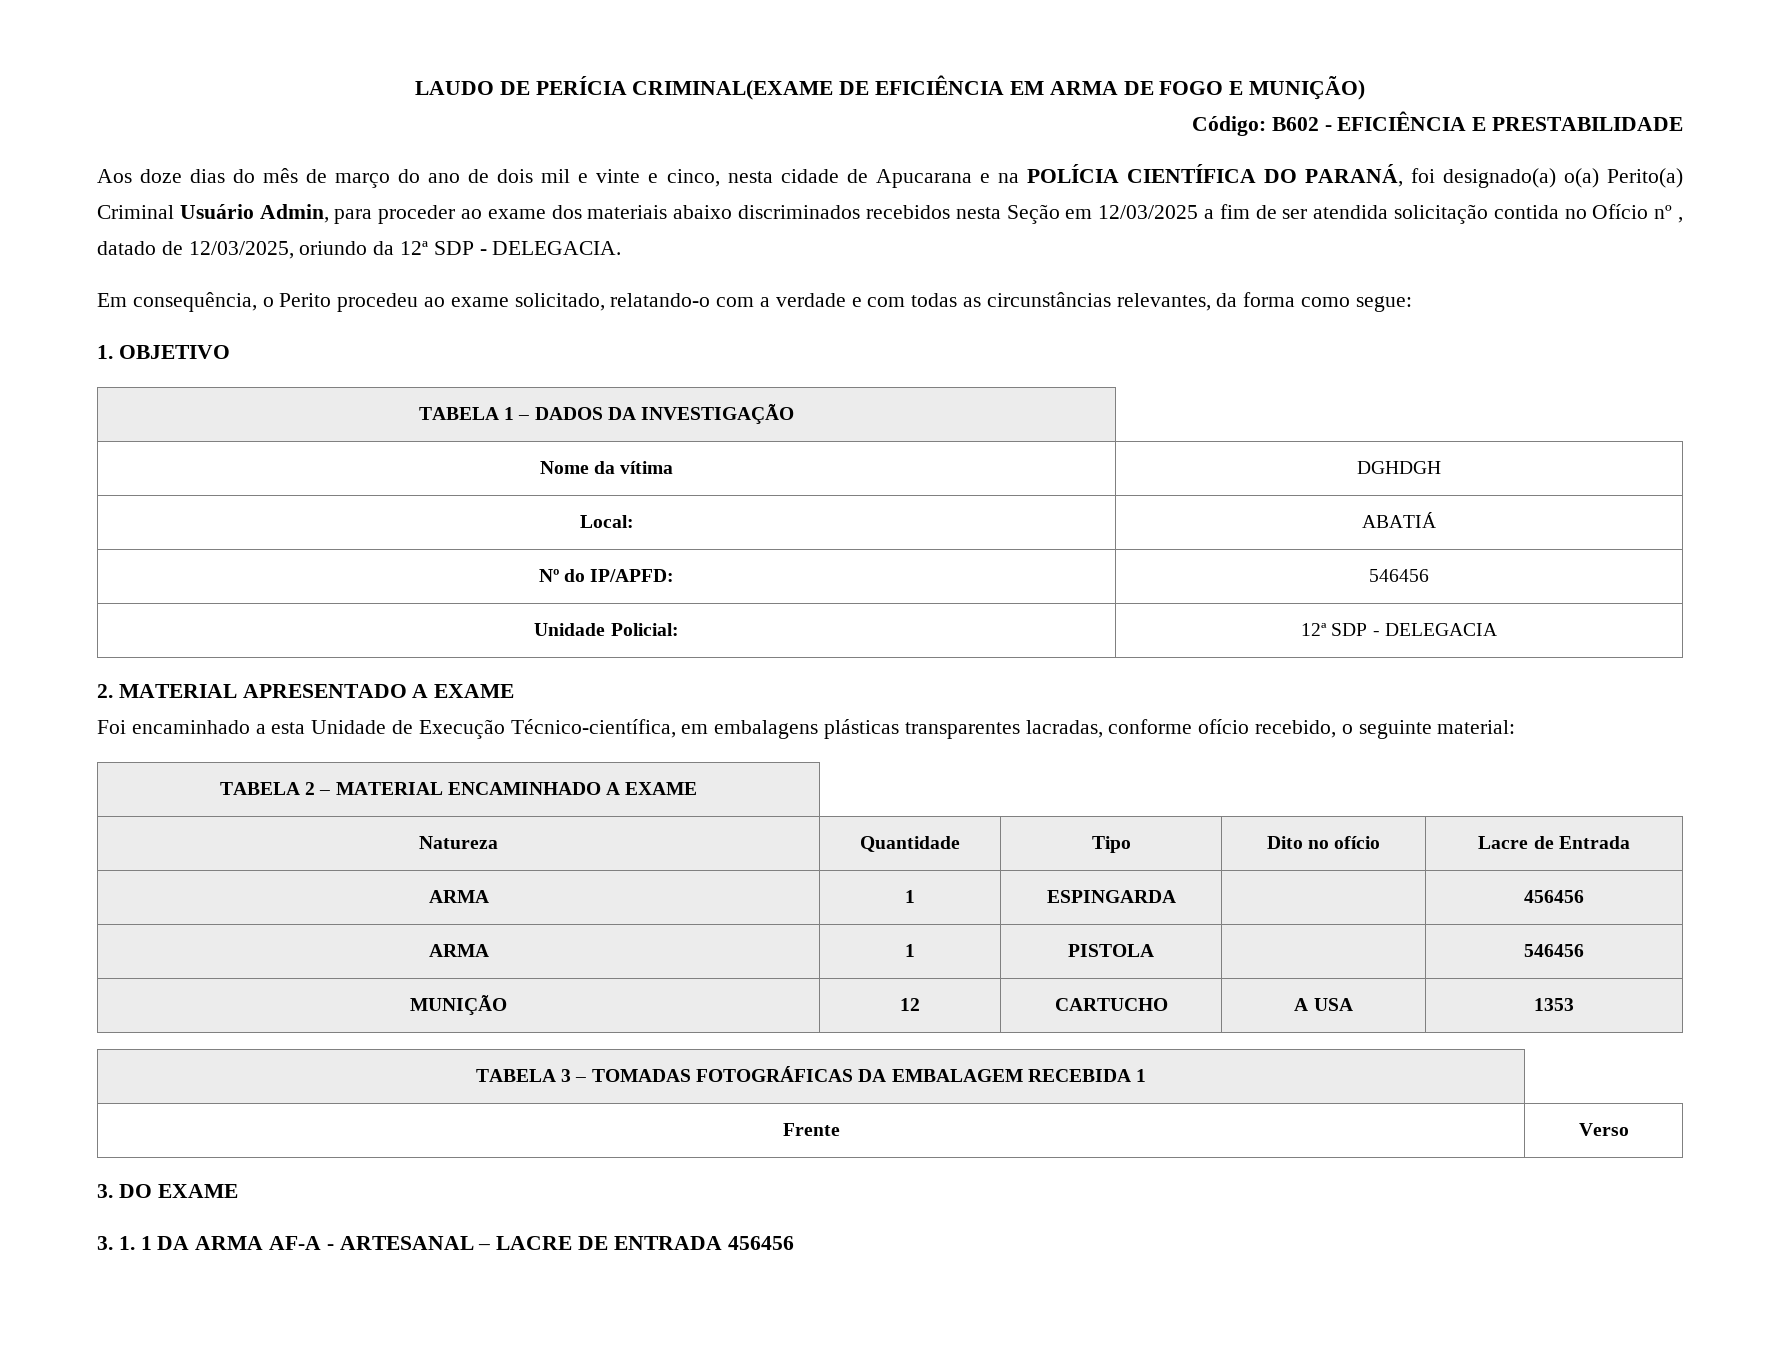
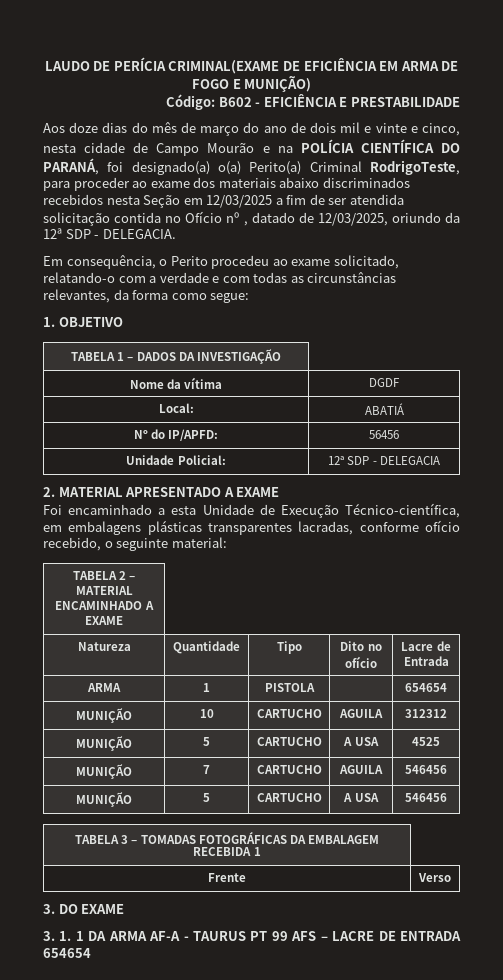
- Aos doze dias do mês de março do ano de dois mil e vinte e cinco, nesta cidade de Apucarana e na POLÍCIA CIENTÍFICA DO PARANÁ, foi designado(a) o(a) Perito(a) Criminal Usuário Admin, para proceder ao exame dos materiais abaixo discriminados recebidos nesta Seção em 12/03/2025 a fim de ser atendida solicitação contida no Ofício nº , datado de 12/03/2025, oriundo da 12ª SDP - DELEGACIA.
+ Aos doze dias do mês de março do ano de dois mil e vinte e cinco, nesta cidade de Campo Mourão e na POLÍCIA CIENTÍFICA DO PARANÁ, foi designado(a) o(a) Perito(a) Criminal RodrigoTeste, para proceder ao exame dos materiais abaixo discriminados recebidos nesta Seção em 12/03/2025 a fim de ser atendida solicitação contida no Ofício nº , datado de 12/03/2025, oriundo da 12ª SDP - DELEGACIA.
- Nome da vítima | DGHDGH
+ Nome da vítima | DGDF
- Nº do IP/APFD: | 546456
+ Nº do IP/APFD: | 56456
- ARMA | 1 | ESPINGARDA | | 456456
- ARMA | 1 | PISTOLA | | 546456
- MUNIÇÃO | 12 | CARTUCHO | A USA | 1353
+ ARMA | 1 | PISTOLA | | 654654
+ MUNIÇÃO | 10 | CARTUCHO | AGUILA | 312312
+ MUNIÇÃO | 5 | CARTUCHO | A USA | 4525
+ MUNIÇÃO | 7 | CARTUCHO | AGUILA | 546456
+ MUNIÇÃO | 5 | CARTUCHO | A USA | 546456
- 3. 1. 1 DA ARMA AF-A - ARTESANAL – LACRE DE ENTRADA 456456
+ 3. 1. 1 DA ARMA AF-A - TAURUS PT 99 AFS – LACRE DE ENTRADA 654654

